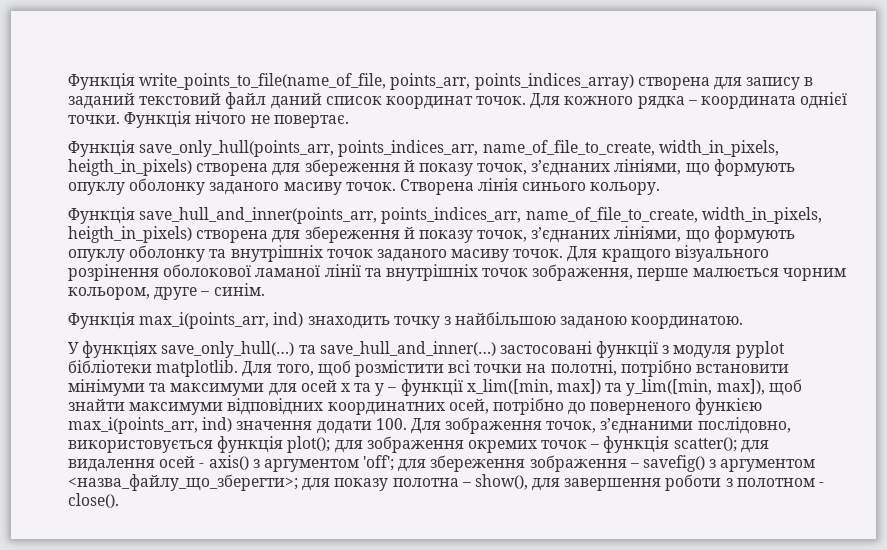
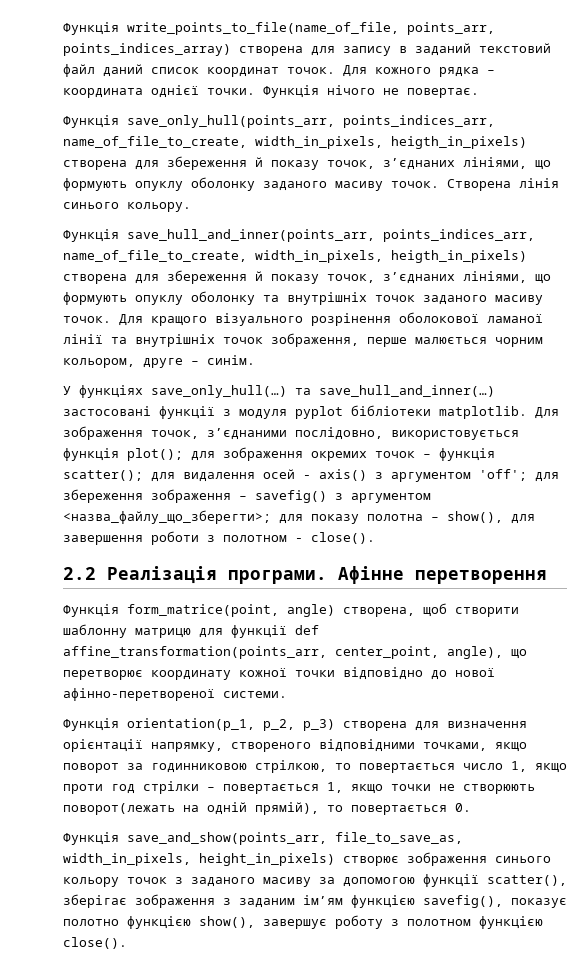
- Функція max_i(points_arr, ind) знаходить точку з найбільшою заданою координатою.
- Для того, щоб розмістити всі точки на полотні, потрібно встановити мінімуми та максимуми для осей х та у – функції x_lim([min, max]) та y_lim([min, max]), щоб знайти максимуми відповідних координатних осей, потрібно до поверненого функією max_i(points_arr, ind) значення додати 100. Для зображення точок, з’єднаними послідовно, використовується функція plot(); для зображення окремих точок – функція scatter(); для видалення осей - axis() з аргументом 'off'; для збереження зображення – savefig() з аргументом <назва_файлу_що_зберегти>; для показу полотна – show(), для завершення роботи з полотном - close().
+ Для зображення точок, з’єднаними послідовно, використовується функція plot(); для зображення окремих точок – функція scatter(); для видалення осей - axis() з аргументом 'off'; для збереження зображення – savefig() з аргументом <назва_файлу_що_зберегти>; для показу полотна – show(), для завершення роботи з полотном - close().
+ 2.2 Реалізація програми. Афінне перетворення
+ Функція form_matrice(point, angle) створена, щоб створити шаблонну матрицю для функції def affine_transformation(points_arr, center_point, angle), що перетворює координату кожної точки відповідно до нової афінно-перетвореної системи.
+ Функція orientation(p_1, p_2, p_3) створена для визначення орієнтації напрямку, створеного відповідними точками, якщо поворот за годинниковою стрілкою, то повертається число 1, якщо проти год стрілки – повертається 1, якщо точки не створюють поворот(лежать на одній прямій), то повертається 0.
+ Функція save_and_show(points_arr, file_to_save_as, width_in_pixels, height_in_pixels) створює зображення синього кольору точок з заданого масиву за допомогою функції scatter(), зберігає зображення з заданим ім’ям функцією savefig(), показує полотно функцією show(), завершує роботу з полотном функцією close().

